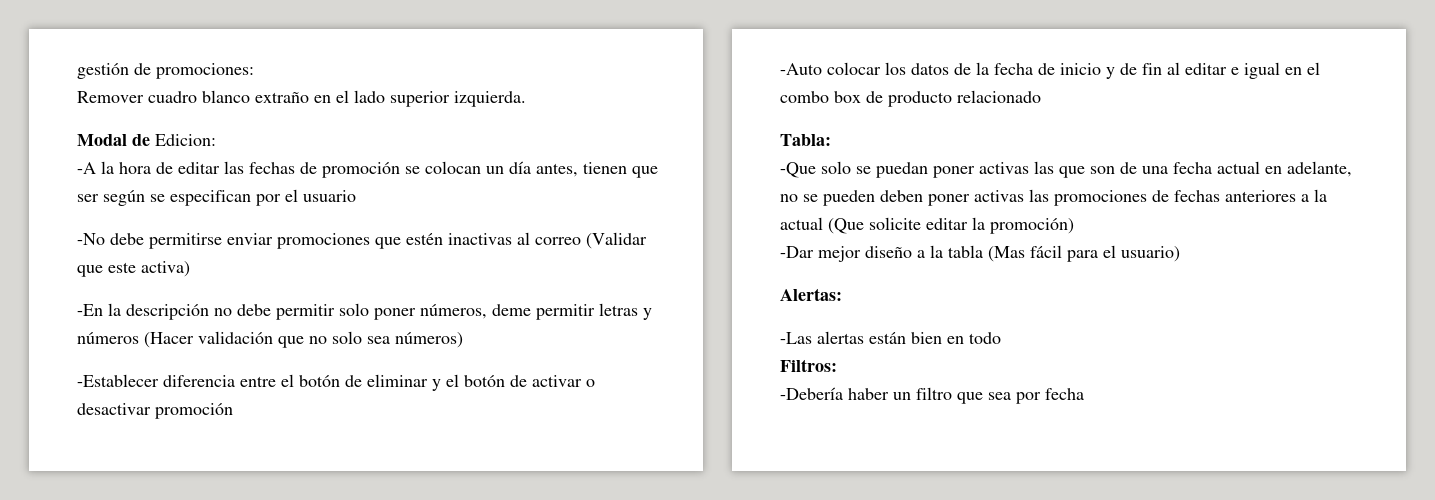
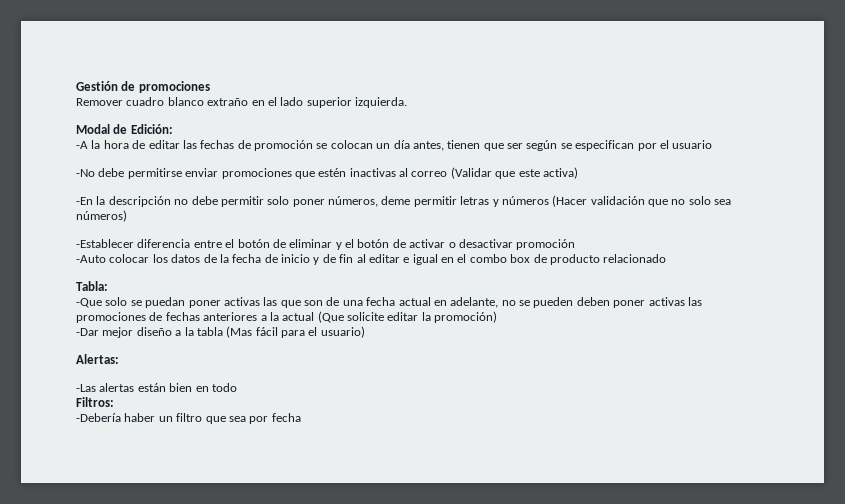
- gestión de promociones:
+ Gestión de promociones
- Modal de Edicion:
+ Modal de Edición:

